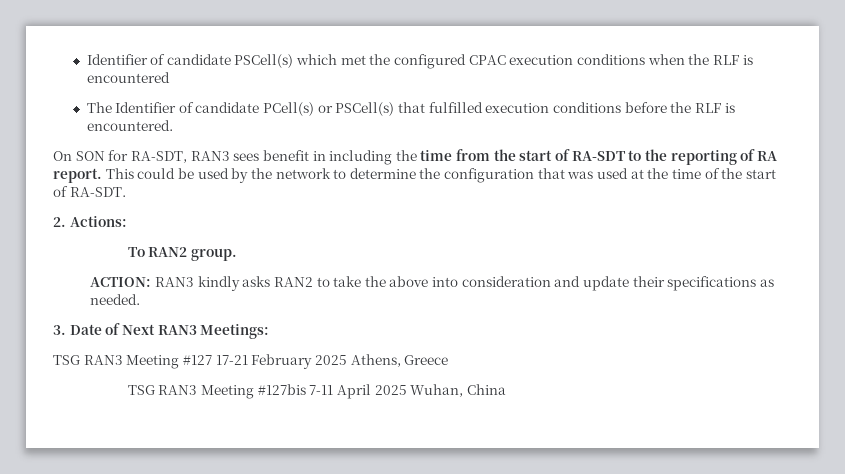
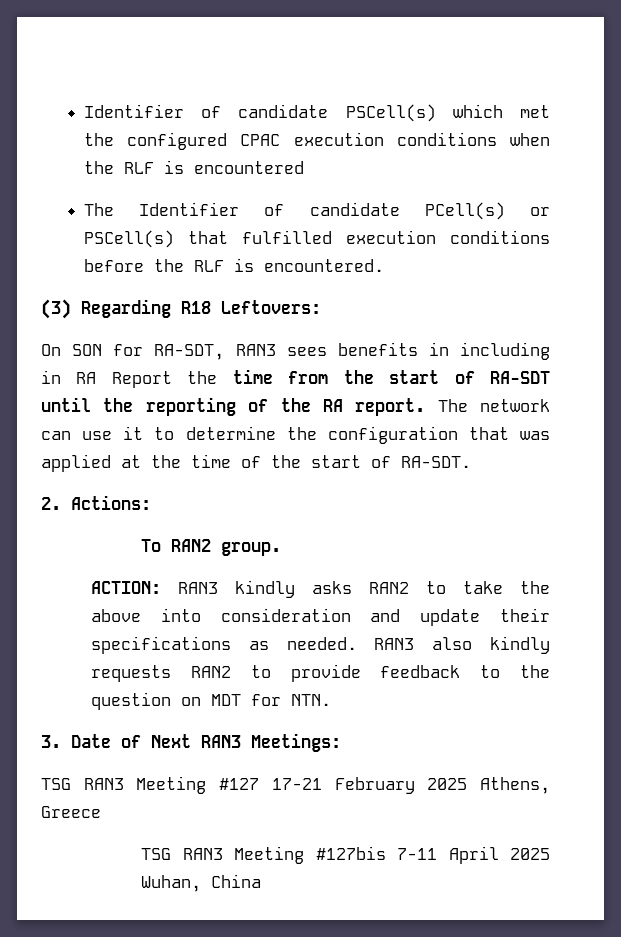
+ (3) Regarding R18 Leftovers:
- On SON for RA-SDT, RAN3 sees benefit in including the time from the start of RA-SDT to the reporting of RA report.
+ On SON for RA-SDT, RAN3 sees benefits in including in RA Report the time from the start of RA-SDT until the reporting of the RA report.
- This could be used by the network to determine the configuration that was used at the time of the start of RA-SDT.
+ The network can use it to determine the configuration that was applied at the time of the start of RA-SDT.
+ RAN3 also kindly requests RAN2 to provide feedback to the question on MDT for NTN.

